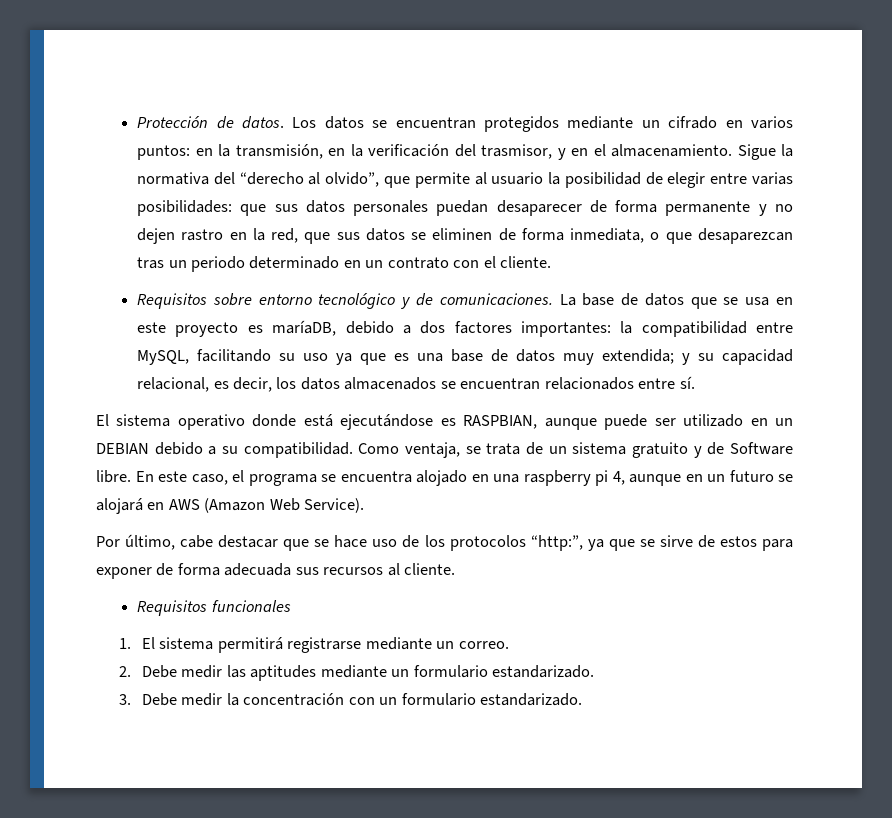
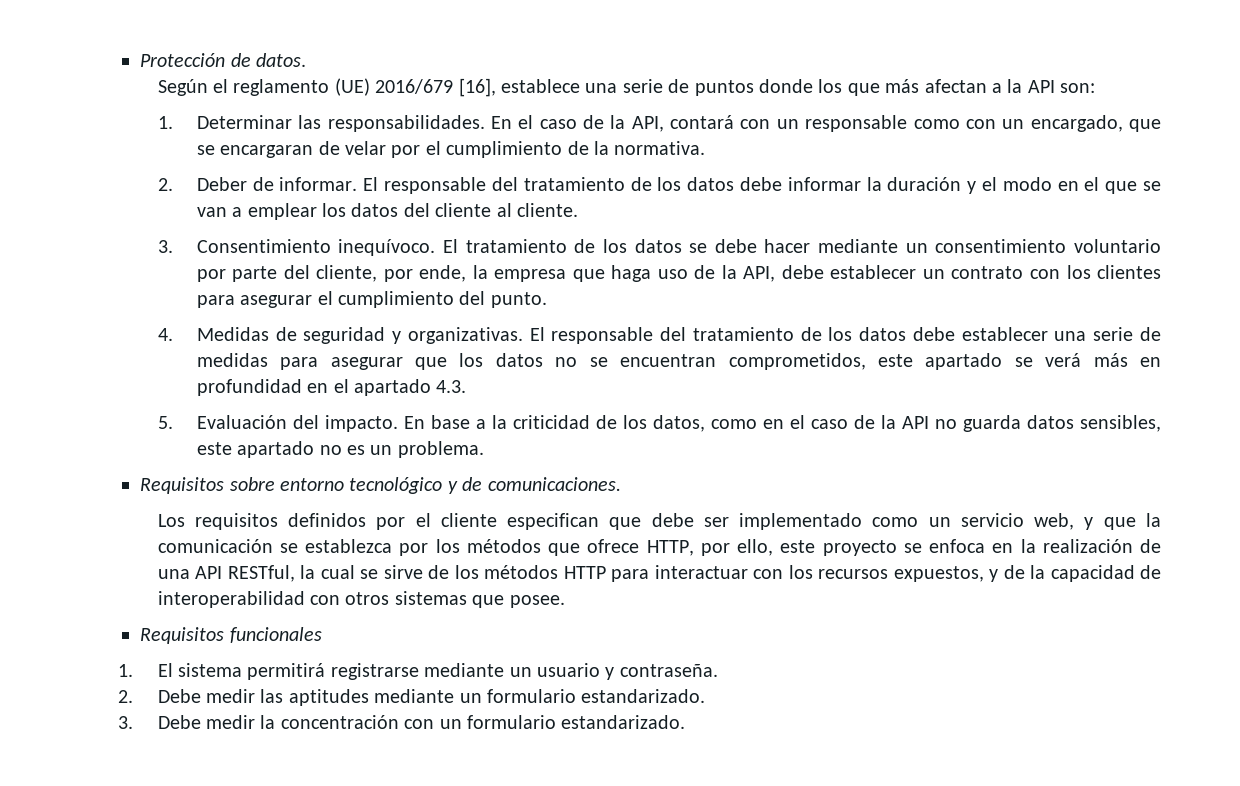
- Protección de datos. Los datos se encuentran protegidos mediante un cifrado en varios puntos: en la transmisión, en la verificación del trasmisor, y en el almacenamiento. Sigue la normativa del “derecho al olvido”, que permite al usuario la posibilidad de elegir entre varias posibilidades: que sus datos personales puedan desaparecer de forma permanente y no dejen rastro en la red, que sus datos se eliminen de forma inmediata, o que desaparezcan tras un periodo determinado en un contrato con el cliente.
+ Protección de datos.
+ Según el reglamento (UE) 2016/679 [16], establece una serie de puntos donde los que más afectan a la API son:
+ 1. Determinar las responsabilidades. En el caso de la API, contará con un responsable como con un encargado, que se encargaran de velar por el cumplimiento de la normativa.
+ 2. Deber de informar. El responsable del tratamiento de los datos debe informar la duración y el modo en el que se van a emplear los datos del cliente al cliente.
+ 3. Consentimiento inequívoco. El tratamiento de los datos se debe hacer mediante un consentimiento voluntario por parte del cliente, por ende, la empresa que haga uso de la API, debe establecer un contrato con los clientes para asegurar el cumplimiento del punto.
+ 4. Medidas de seguridad y organizativas. El responsable del tratamiento de los datos debe establecer una serie de medidas para asegurar que los datos no se encuentran comprometidos, este apartado se verá más en profundidad en el apartado 4.3.
+ 5. Evaluación del impacto. En base a la criticidad de los datos, como en el caso de la API no guarda datos sensibles, este apartado no es un problema.
- Requisitos sobre entorno tecnológico y de comunicaciones. La base de datos que se usa en este proyecto es maríaDB, debido a dos factores importantes: la compatibilidad entre MySQL, facilitando su uso ya que es una base de datos muy extendida; y su capacidad relacional, es decir, los datos almacenados se encuentran relacionados entre sí.
- El sistema operativo donde está ejecutándose es RASPBIAN, aunque puede ser utilizado en un DEBIAN debido a su compatibilidad. Como ventaja, se trata de un sistema gratuito y de Software libre. En este caso, el programa se encuentra alojado en una raspberry pi 4, aunque en un futuro se alojará en AWS (Amazon Web Service).
- Por último, cabe destacar que se hace uso de los protocolos “http:”, ya que se sirve de estos para exponer de forma adecuada sus recursos al cliente.
+ Requisitos sobre entorno tecnológico y de comunicaciones.
+ Los requisitos definidos por el cliente especifican que debe ser implementado como un servicio web, y que la comunicación se establezca por los métodos que ofrece HTTP, por ello, este proyecto se enfoca en la realización de una API RESTful, la cual se sirve de los métodos HTTP para interactuar con los recursos expuestos, y de la capacidad de interoperabilidad con otros sistemas que posee.
- 1. El sistema permitirá registrarse mediante un correo.
+ 1. El sistema permitirá registrarse mediante un usuario y contraseña.

